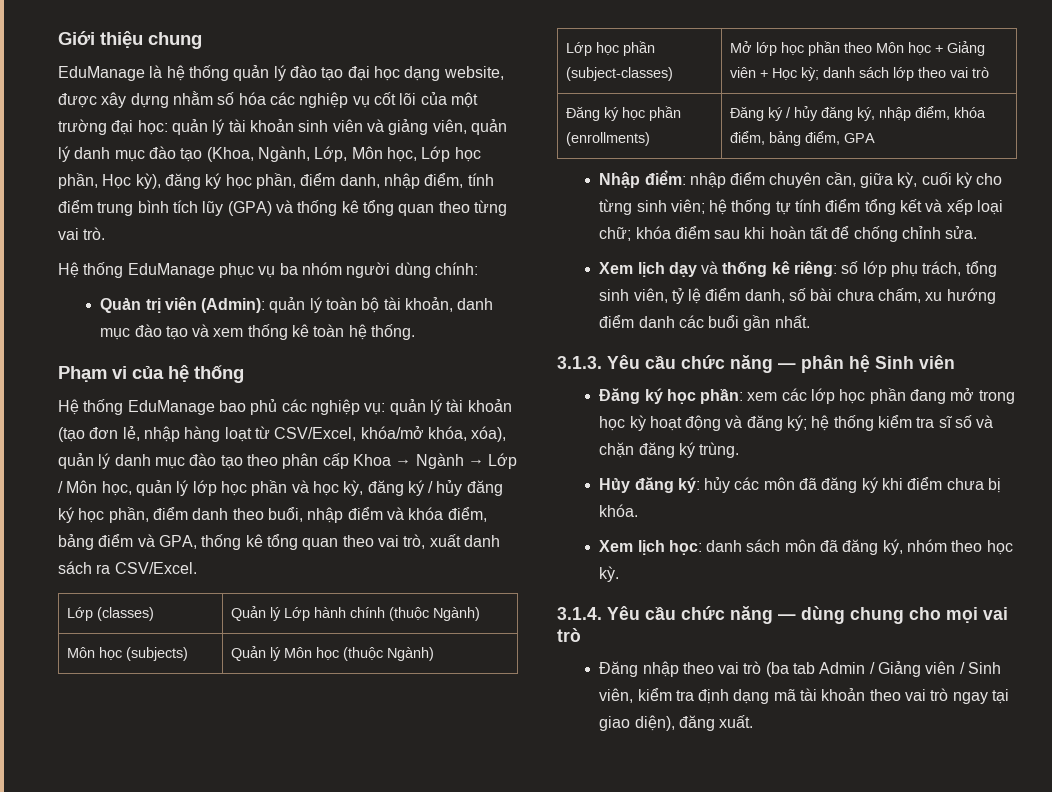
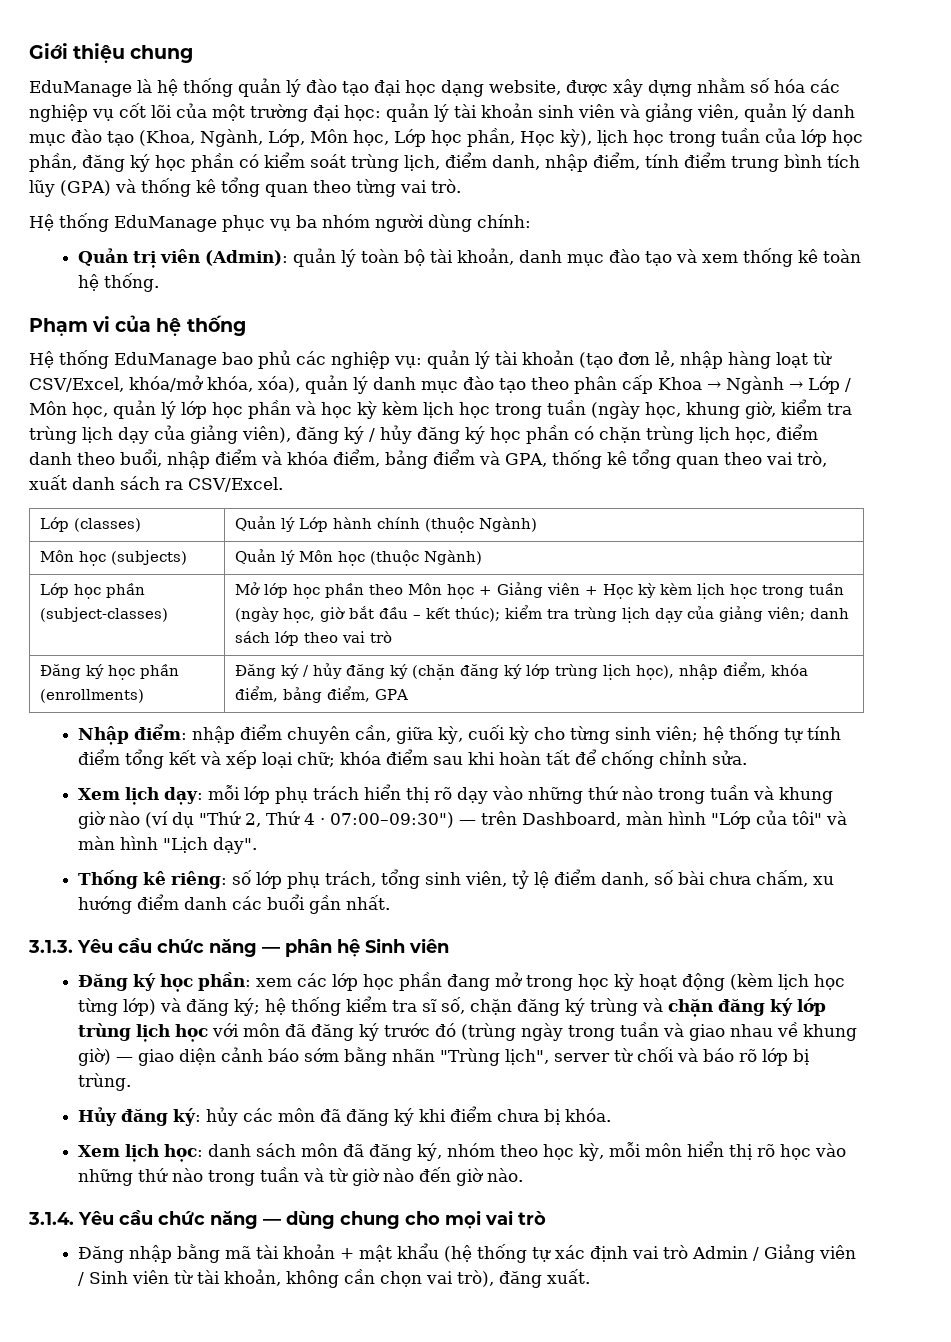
- quản lý tài khoản sinh viên và giảng viên, quản lý danh mục đào tạo (Khoa, Ngành, Lớp, Môn học, Lớp học phần, Học kỳ), đăng ký học phần, điểm danh, nhập điểm, tính điểm trung bình tích lũy (GPA) và thống kê tổng quan theo từng vai trò.
+ quản lý tài khoản sinh viên và giảng viên, quản lý danh mục đào tạo (Khoa, Ngành, Lớp, Môn học, Lớp học phần, Học kỳ), lịch học trong tuần của lớp học phần, đăng ký học phần có kiểm soát trùng lịch, điểm danh, nhập điểm, tính điểm trung bình tích lũy (GPA) và thống kê tổng quan theo từng vai trò.
- quản lý tài khoản (tạo đơn lẻ, nhập hàng loạt từ CSV/Excel, khóa/mở khóa, xóa), quản lý danh mục đào tạo theo phân cấp Khoa → Ngành → Lớp / Môn học, quản lý lớp học phần và học kỳ, đăng ký / hủy đăng ký học phần, điểm danh theo buổi, nhập điểm và khóa điểm, bảng điểm và GPA, thống kê tổng quan theo vai trò, xuất danh sách ra CSV/Excel.
+ quản lý tài khoản (tạo đơn lẻ, nhập hàng loạt từ CSV/Excel, khóa/mở khóa, xóa), quản lý danh mục đào tạo theo phân cấp Khoa → Ngành → Lớp / Môn học, quản lý lớp học phần và học kỳ kèm lịch học trong tuần (ngày học, khung giờ, kiểm tra trùng lịch dạy của giảng viên), đăng ký / hủy đăng ký học phần có chặn trùng lịch học, điểm danh theo buổi, nhập điểm và khóa điểm, bảng điểm và GPA, thống kê tổng quan theo vai trò, xuất danh sách ra CSV/Excel.
- Mở lớp học phần theo Môn học + Giảng viên + Học kỳ; danh sách lớp theo vai trò
+ Mở lớp học phần theo Môn học + Giảng viên + Học kỳ kèm lịch học trong tuần (ngày học, giờ bắt đầu – kết thúc); kiểm tra trùng lịch dạy của giảng viên; danh sách lớp theo vai trò
- Đăng ký học phần (enrollments) | Đăng ký / hủy đăng ký, nhập điểm, khóa điểm, bảng điểm, GPA
+ Đăng ký học phần (enrollments) | Đăng ký / hủy đăng ký (chặn đăng ký lớp trùng lịch học), nhập điểm, khóa điểm, bảng điểm, GPA
- Xem lịch dạy và thống kê riêng: số lớp phụ trách, tổng sinh viên, tỷ lệ điểm danh, số bài chưa chấm, xu hướng điểm danh các buổi gần nhất.
+ Xem lịch dạy: mỗi lớp phụ trách hiển thị rõ dạy vào những thứ nào trong tuần và khung giờ nào (ví dụ "Thứ 2, Thứ 4 · 07:00–09:30") — trên Dashboard, màn hình "Lớp của tôi" và màn hình "Lịch dạy".
+ Thống kê riêng: số lớp phụ trách, tổng sinh viên, tỷ lệ điểm danh, số bài chưa chấm, xu hướng điểm danh các buổi gần nhất.
- Đăng ký học phần: xem các lớp học phần đang mở trong học kỳ hoạt động và đăng ký; hệ thống kiểm tra sĩ số và chặn đăng ký trùng.
+ Đăng ký học phần: xem các lớp học phần đang mở trong học kỳ hoạt động (kèm lịch học từng lớp) và đăng ký; hệ thống kiểm tra sĩ số, chặn đăng ký trùng và chặn đăng ký lớp trùng lịch học với môn đã đăng ký trước đó (trùng ngày trong tuần và giao nhau về khung giờ) — giao diện cảnh báo sớm bằng nhãn "Trùng lịch", server từ chối và báo rõ lớp bị trùng.
- Xem lịch học: danh sách môn đã đăng ký, nhóm theo học kỳ.
+ Xem lịch học: danh sách môn đã đăng ký, nhóm theo học kỳ, mỗi môn hiển thị rõ học vào những thứ nào trong tuần và từ giờ nào đến giờ nào.
- Đăng nhập theo vai trò (ba tab Admin / Giảng viên / Sinh viên, kiểm tra định dạng mã tài khoản theo vai trò ngay tại giao diện), đăng xuất.
+ Đăng nhập bằng mã tài khoản + mật khẩu (hệ thống tự xác định vai trò Admin / Giảng viên / Sinh viên từ tài khoản, không cần chọn vai trò), đăng xuất.

